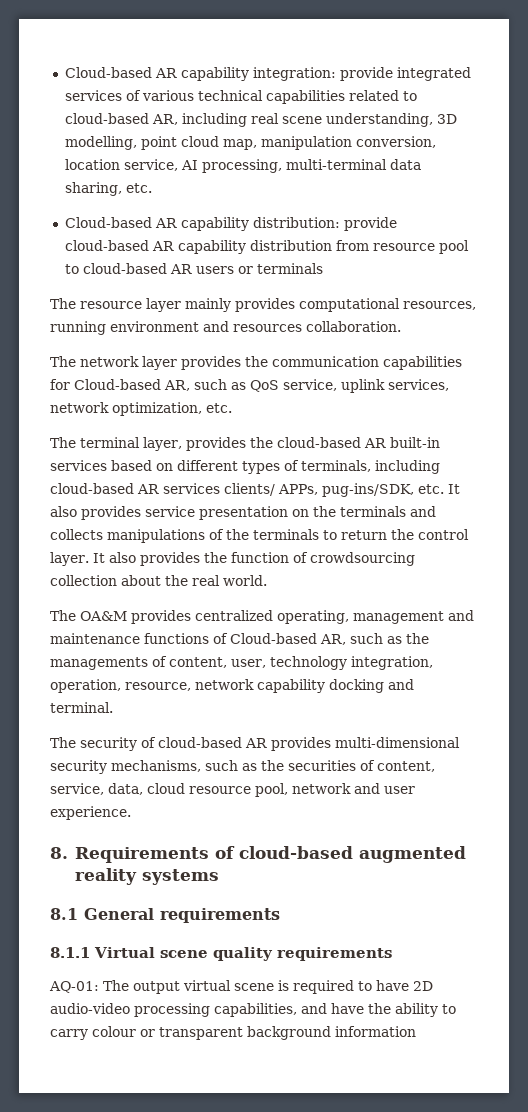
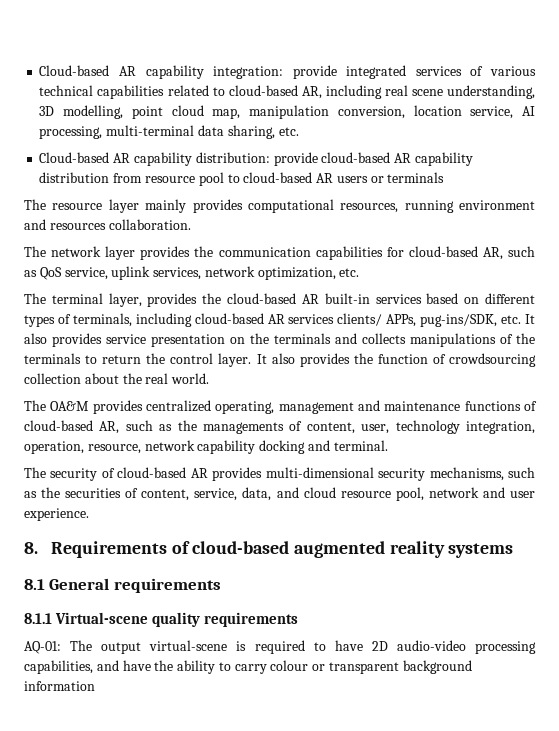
- The network layer provides the communication capabilities for Cloud-based AR, such as QoS service, uplink services, network optimization, etc.
+ The network layer provides the communication capabilities for cloud-based AR, such as QoS service, uplink services, network optimization, etc.
- The OA&M provides centralized operating, management and maintenance functions of Cloud-based AR, such as the managements of content, user, technology integration, operation, resource, network capability docking and terminal.
+ The OA&M provides centralized operating, management and maintenance functions of cloud-based AR, such as the managements of content, user, technology integration, operation, resource, network capability docking and terminal.
- The security of cloud-based AR provides multi-dimensional security mechanisms, such as the securities of content, service, data, cloud resource pool, network and user experience.
+ The security of cloud-based AR provides multi-dimensional security mechanisms, such as the securities of content, service, data, and cloud resource pool, network and user experience.
- 8.1.1 Virtual scene quality requirements
+ 8.1.1 Virtual-scene quality requirements
- AQ-01: The output virtual scene is required to have 2D audio-video processing capabilities, and have the ability to carry colour or transparent background information
+ AQ-01: The output virtual-scene is required to have 2D audio-video processing capabilities, and have the ability to carry colour or transparent background information

